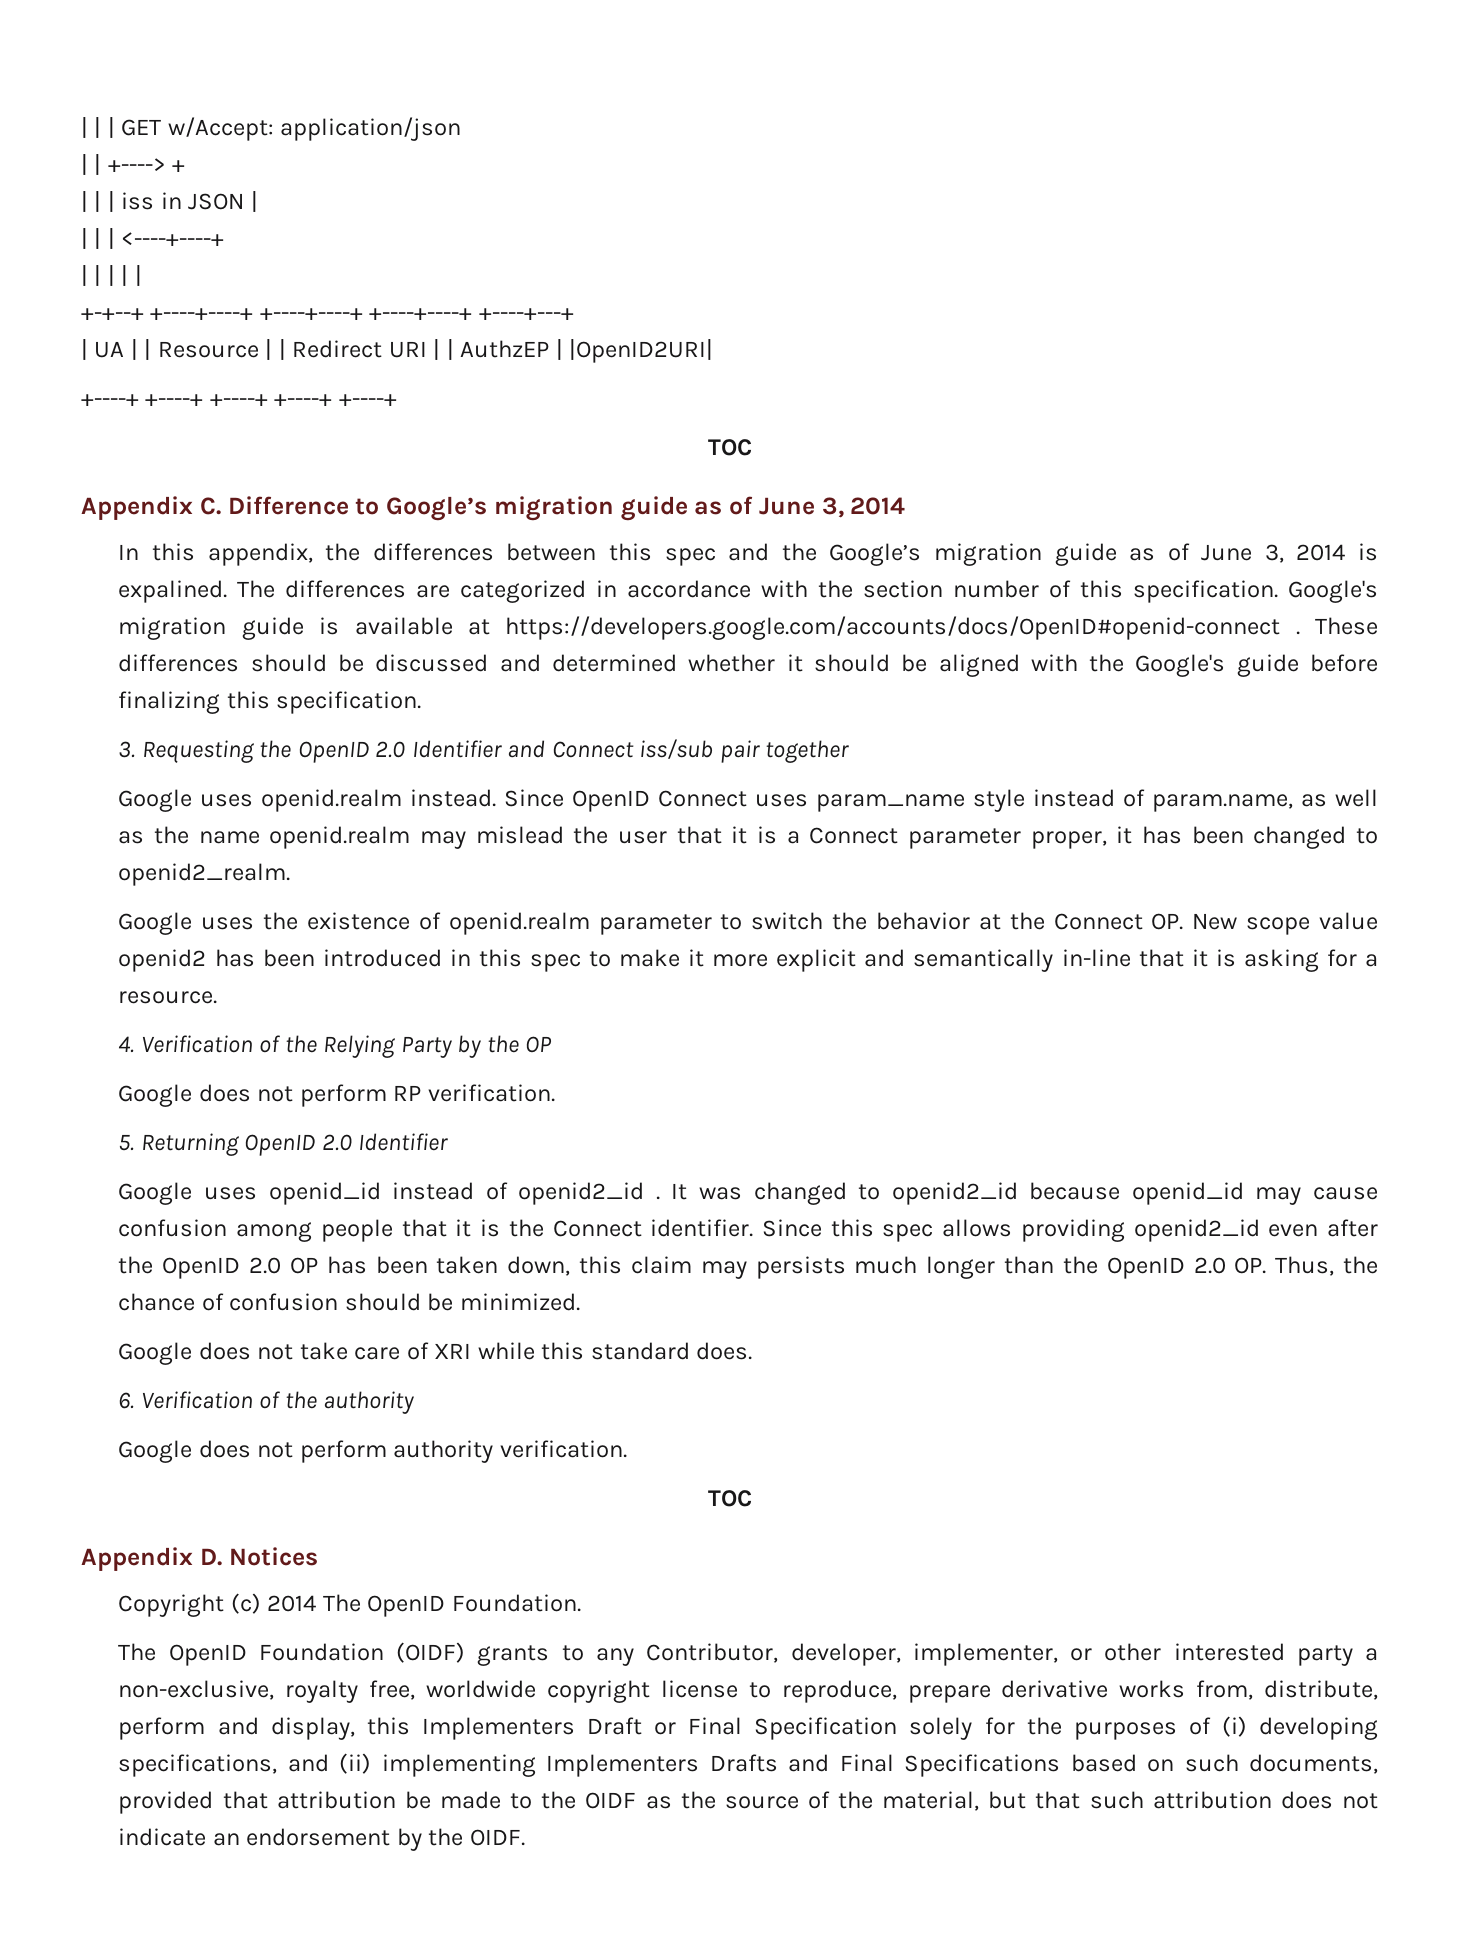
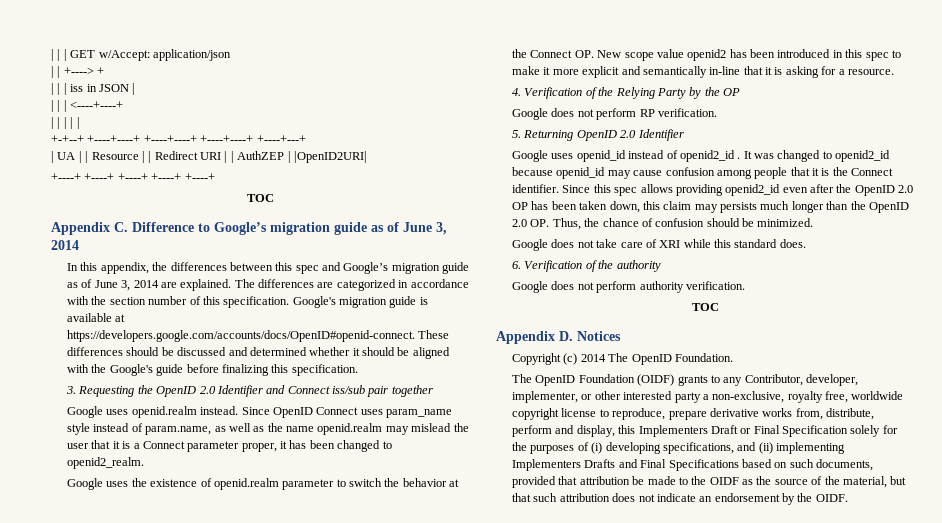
- | UA | | Resource | | Redirect URI | | AuthzEP | |OpenID2URI|
+ | UA | | Resource | | Redirect URI | | AuthZEP | |OpenID2URI|
- In this appendix, the differences between this spec and the Google’s migration guide as of June 3, 2014 is expalined.
+ In this appendix, the differences between this spec and Google’s migration guide as of June 3, 2014 are explained.
- Google's migration guide is available at https://developers.google.com/accounts/docs/OpenID#openid-connect . These differences should be discussed and determined whether it should be aligned with the Google's guide before finalizing this specification.
+ Google's migration guide is available at https://developers.google.com/accounts/docs/OpenID#openid-connect. These differences should be discussed and determined whether it should be aligned with the Google's guide before finalizing this specification.

